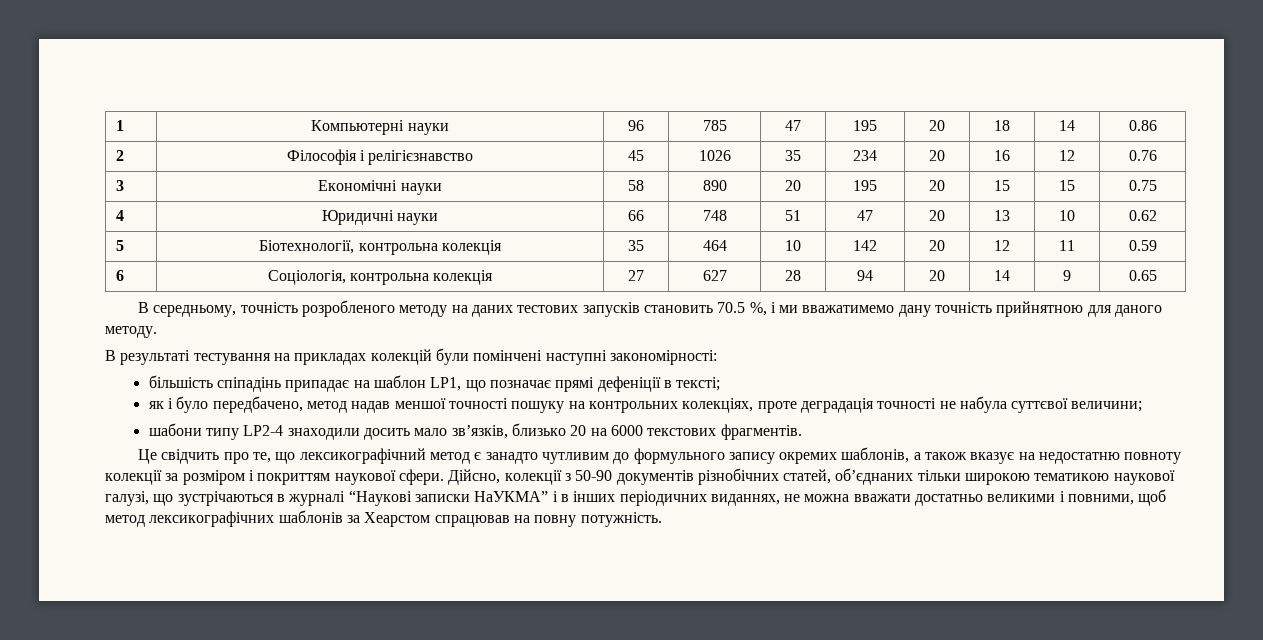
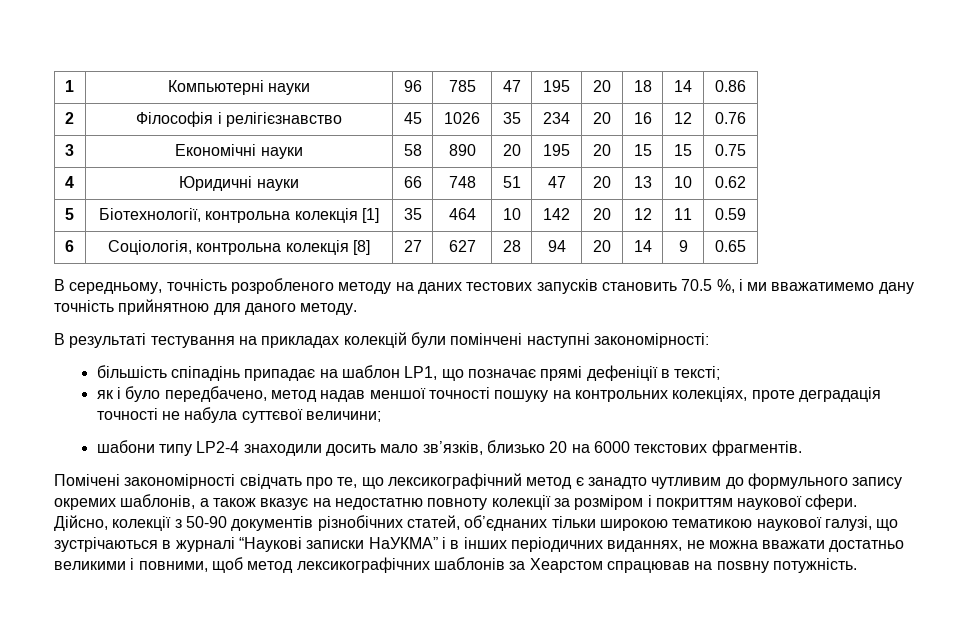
- 5 | Біотехнології, контрольна колекція | 35 | 464 | 10 | 142 | 20 | 12 | 11 | 0.59
+ 5 | Біотехнології, контрольна колекція [1] | 35 | 464 | 10 | 142 | 20 | 12 | 11 | 0.59
- 6 | Соціологія, контрольна колекція | 27 | 627 | 28 | 94 | 20 | 14 | 9 | 0.65
+ 6 | Соціологія, контрольна колекція [8] | 27 | 627 | 28 | 94 | 20 | 14 | 9 | 0.65
- Це свідчить про те, що лексикографічний метод є занадто чутливим до формульного запису окремих шаблонів, а також вказує на недостатню повноту колекції за розміром і покриттям наукової сфери.
+ Помічені закономірності свідчать про те, що лексикографічний метод є занадто чутливим до формульного запису окремих шаблонів, а також вказує на недостатню повноту колекції за розміром і покриттям наукової сфери.
- Дійсно, колекції з 50-90 документів різнобічних статей, об’єднаних тільки широкою тематикою наукової галузі, що зустрічаються в журналі “Наукові записки НаУКМА” і в інших періодичних виданнях, не можна вважати достатньо великими і повними, щоб метод лексикографічних шаблонів за Хеарстом спрацював на повну потужність.
+ Дійсно, колекції з 50-90 документів різнобічних статей, об’єднаних тільки широкою тематикою наукової галузі, що зустрічаються в журналі “Наукові записки НаУКМА” і в інших періодичних виданнях, не можна вважати достатньо великими і повними, щоб метод лексикографічних шаблонів за Хеарстом спрацював на поsвну потужність.

